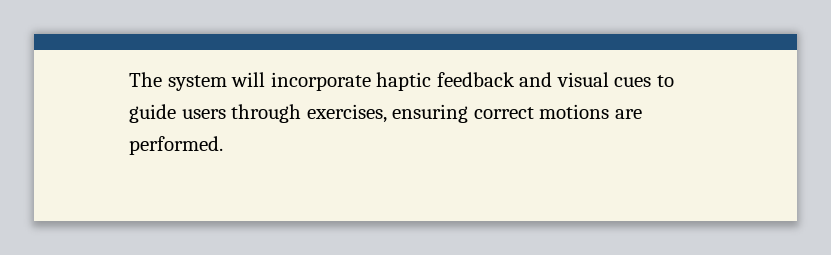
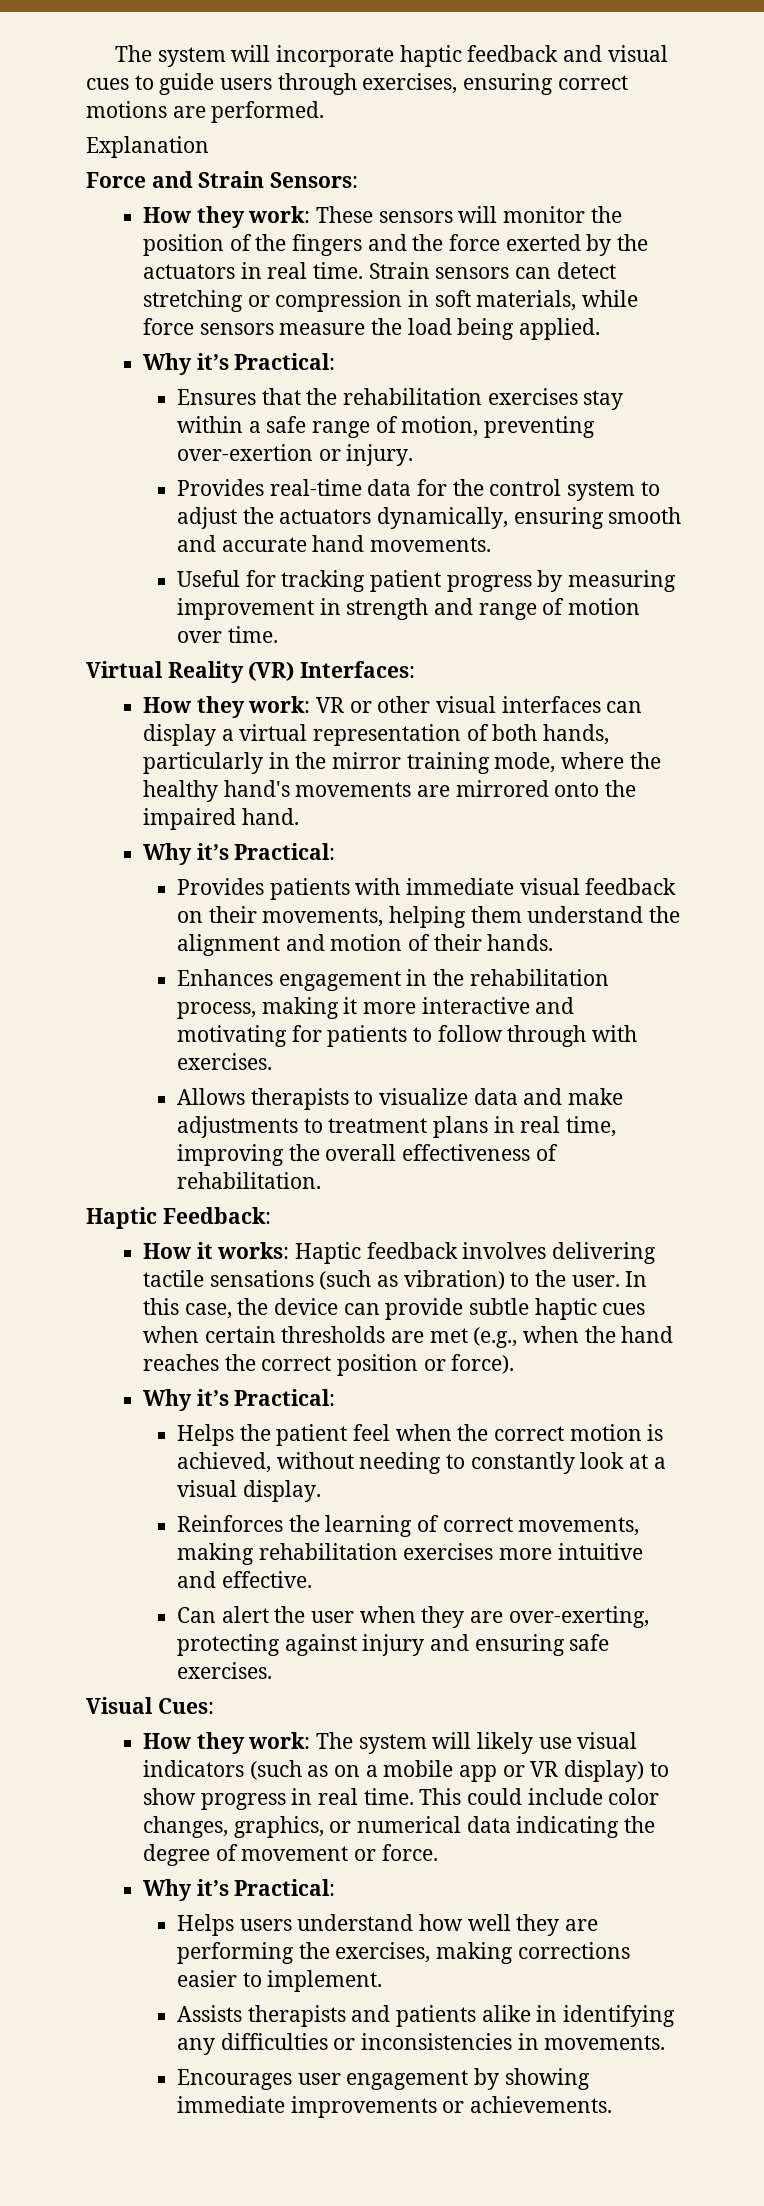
+ Explanation
+ Force and Strain Sensors:
+ How they work: These sensors will monitor the position of the fingers and the force exerted by the actuators in real time. Strain sensors can detect stretching or compression in soft materials, while force sensors measure the load being applied.
+ Why it’s Practical:
+ Ensures that the rehabilitation exercises stay within a safe range of motion, preventing over-exertion or injury.
+ Provides real-time data for the control system to adjust the actuators dynamically, ensuring smooth and accurate hand movements.
+ Useful for tracking patient progress by measuring improvement in strength and range of motion over time.
+ Virtual Reality (VR) Interfaces:
+ How they work: VR or other visual interfaces can display a virtual representation of both hands, particularly in the mirror training mode, where the healthy hand's movements are mirrored onto the impaired hand.
+ Why it’s Practical:
+ Provides patients with immediate visual feedback on their movements, helping them understand the alignment and motion of their hands.
+ Enhances engagement in the rehabilitation process, making it more interactive and motivating for patients to follow through with exercises.
+ Allows therapists to visualize data and make adjustments to treatment plans in real time, improving the overall effectiveness of rehabilitation.
+ Haptic Feedback:
+ How it works: Haptic feedback involves delivering tactile sensations (such as vibration) to the user. In this case, the device can provide subtle haptic cues when certain thresholds are met (e.g., when the hand reaches the correct position or force).
+ Why it’s Practical:
+ Helps the patient feel when the correct motion is achieved, without needing to constantly look at a visual display.
+ Reinforces the learning of correct movements, making rehabilitation exercises more intuitive and effective.
+ Can alert the user when they are over-exerting, protecting against injury and ensuring safe exercises.
+ Visual Cues:
+ How they work: The system will likely use visual indicators (such as on a mobile app or VR display) to show progress in real time. This could include color changes, graphics, or numerical data indicating the degree of movement or force.
+ Why it’s Practical:
+ Helps users understand how well they are performing the exercises, making corrections easier to implement.
+ Assists therapists and patients alike in identifying any difficulties or inconsistencies in movements.
+ Encourages user engagement by showing immediate improvements or achievements.

